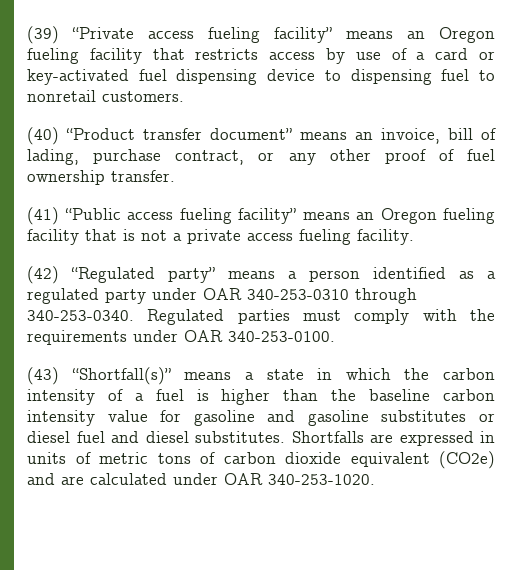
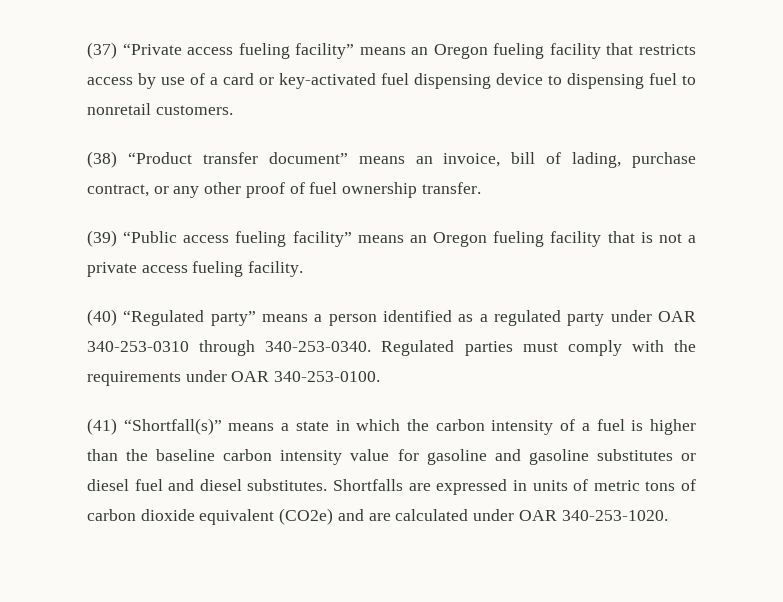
- (39) “Private access fueling facility” means an Oregon fueling facility that restricts access by use of a card or key-activated fuel dispensing device to dispensing fuel to nonretail customers.
+ (37) “Private access fueling facility” means an Oregon fueling facility that restricts access by use of a card or key-activated fuel dispensing device to dispensing fuel to nonretail customers.
- (40) “Product transfer document” means an invoice, bill of lading, purchase contract, or any other proof of fuel ownership transfer.
+ (38) “Product transfer document” means an invoice, bill of lading, purchase contract, or any other proof of fuel ownership transfer.
- (41) “Public access fueling facility” means an Oregon fueling facility that is not a private access fueling facility.
+ (39) “Public access fueling facility” means an Oregon fueling facility that is not a private access fueling facility.
- (42) “Regulated party” means a person identified as a regulated party under OAR 340-253-0310 through 340-253-0340.
+ (40) “Regulated party” means a person identified as a regulated party under OAR 340-253-0310 through 340-253-0340.
- (43) “Shortfall(s)” means a state in which the carbon intensity of a fuel is higher than the baseline carbon intensity value for gasoline and gasoline substitutes or diesel fuel and diesel substitutes.
+ (41) “Shortfall(s)” means a state in which the carbon intensity of a fuel is higher than the baseline carbon intensity value for gasoline and gasoline substitutes or diesel fuel and diesel substitutes.

